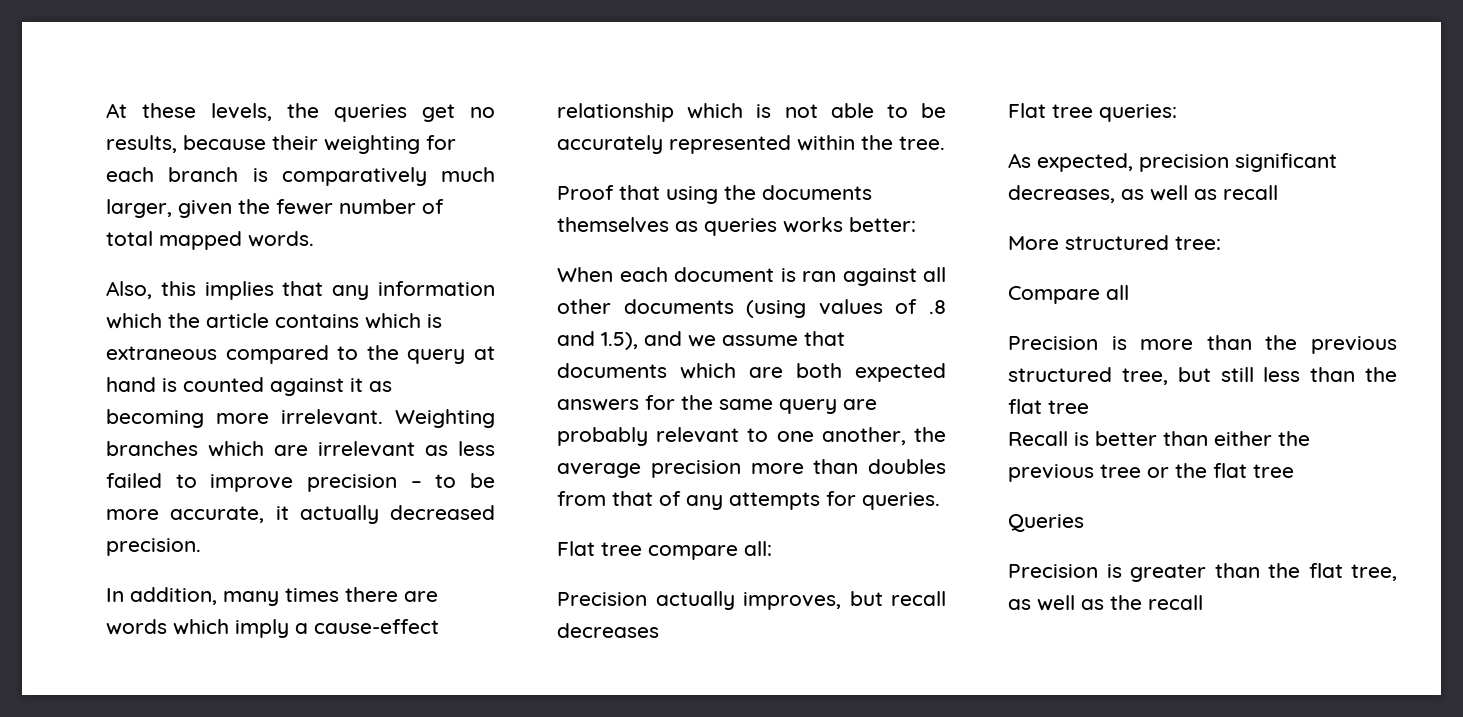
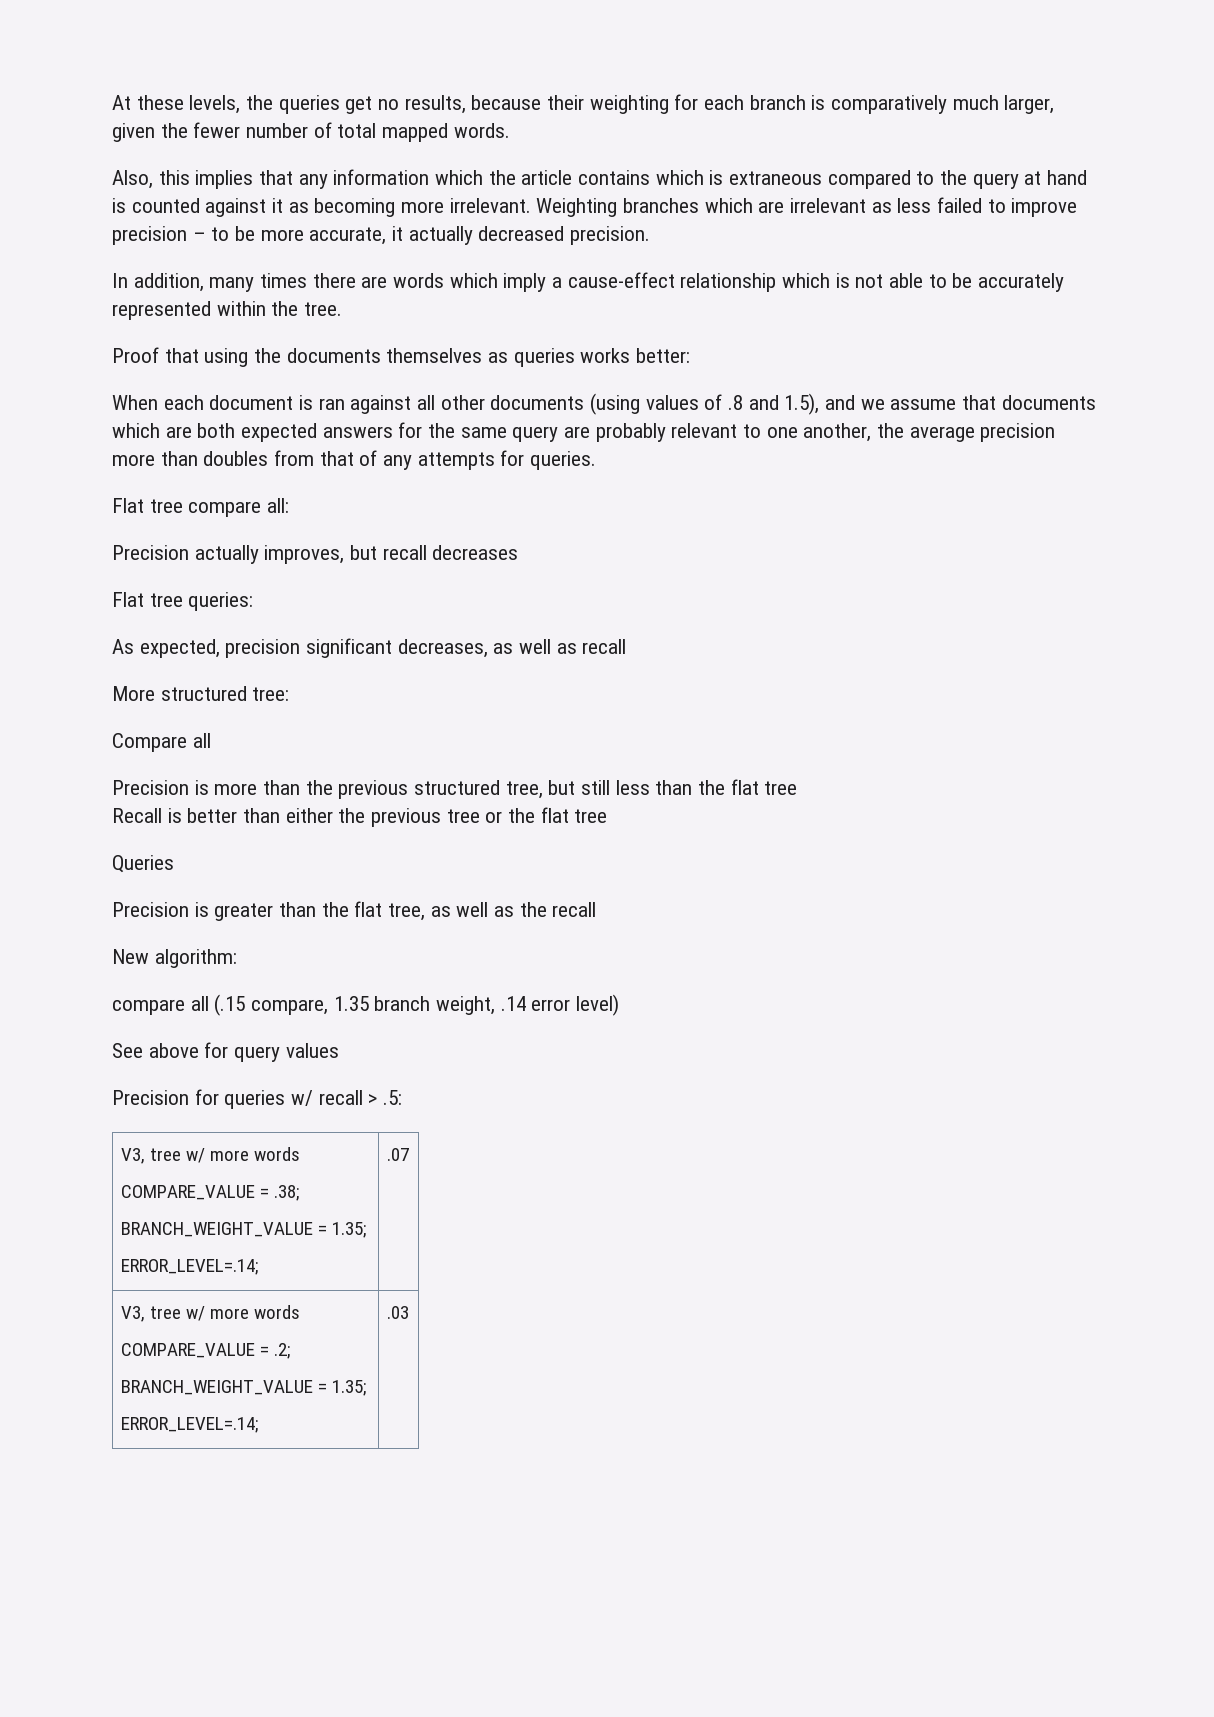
+ New algorithm:
+ compare all (.15 compare, 1.35 branch weight, .14 error level)
+ See above for query values
+ Precision for queries w/ recall > .5:
+ V3, tree w/ more words
+ COMPARE_VALUE = .38;
+ BRANCH_WEIGHT_VALUE = 1.35;
+ ERROR_LEVEL=.14; | .07
+ V3, tree w/ more words
+ COMPARE_VALUE = .2;
+ BRANCH_WEIGHT_VALUE = 1.35;
+ ERROR_LEVEL=.14; | .03

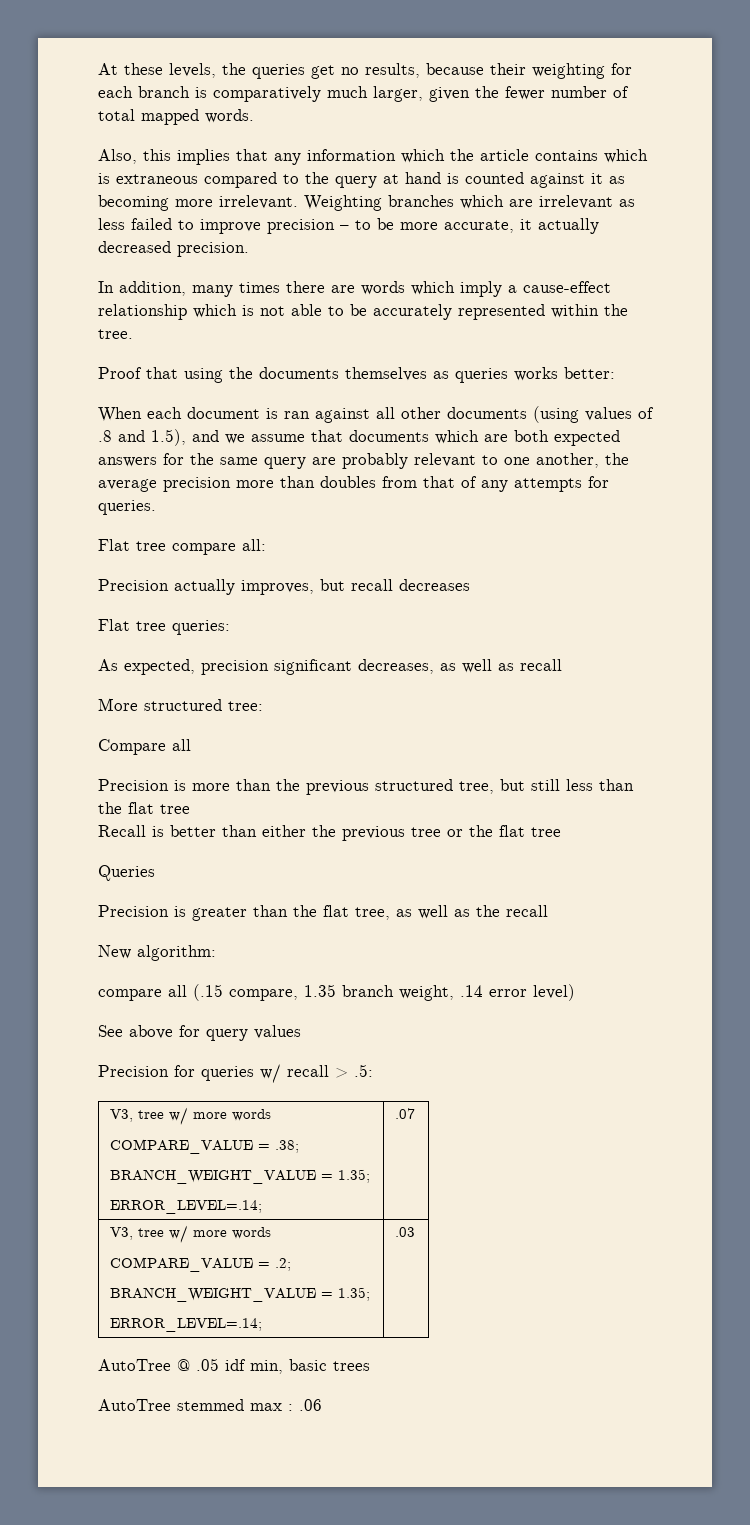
+ AutoTree @ .05 idf min, basic trees
+ AutoTree stemmed max : .06

